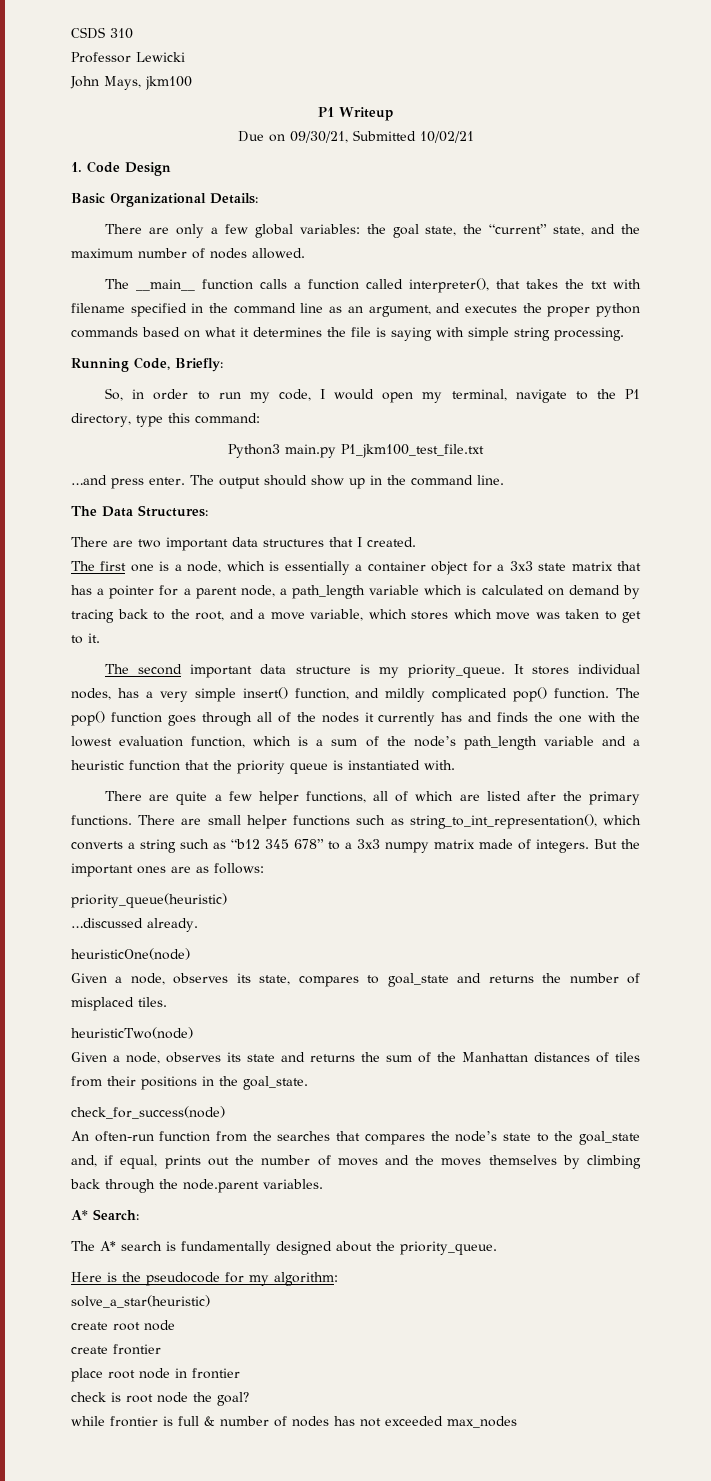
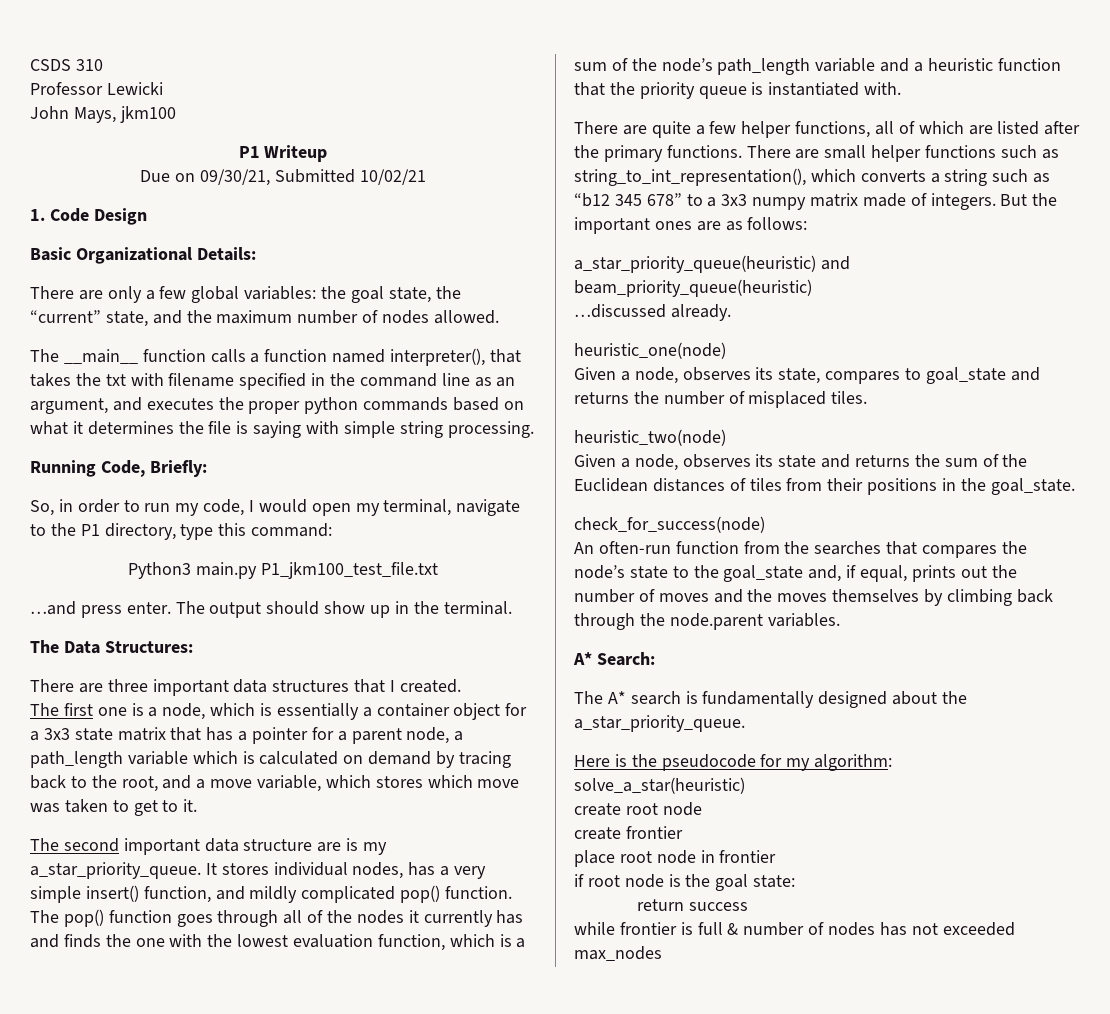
- The __main__ function calls a function called interpreter(), that takes the txt with filename specified in the command line as an argument, and executes the proper python commands based on what it determines the file is saying with simple string processing.
+ The __main__ function calls a function named interpreter(), that takes the txt with filename specified in the command line as an argument, and executes the proper python commands based on what it determines the file is saying with simple string processing.
- The output should show up in the command line.
+ The output should show up in the terminal.
- There are two important data structures that I created.
+ There are three important data structures that I created.
- The second important data structure is my priority_queue.
+ The second important data structure are is my a_star_priority_queue.
- priority_queue(heuristic)
+ a_star_priority_queue(heuristic) and beam_priority_queue(heuristic)
- heuristicOne(node)
+ heuristic_one(node)
- heuristicTwo(node)
+ heuristic_two(node)
- Given a node, observes its state and returns the sum of the Manhattan distances of tiles from their positions in the goal_state.
+ Given a node, observes its state and returns the sum of the Euclidean distances of tiles from their positions in the goal_state.
- The A* search is fundamentally designed about the priority_queue.
+ The A* search is fundamentally designed about the a_star_priority_queue.
- check is root node the goal?
+ if root node is the goal state:
+ return success

